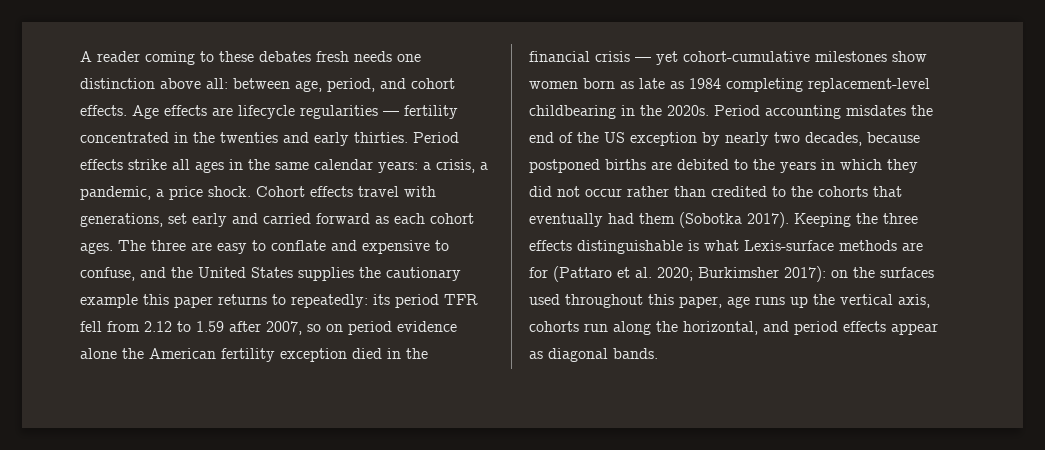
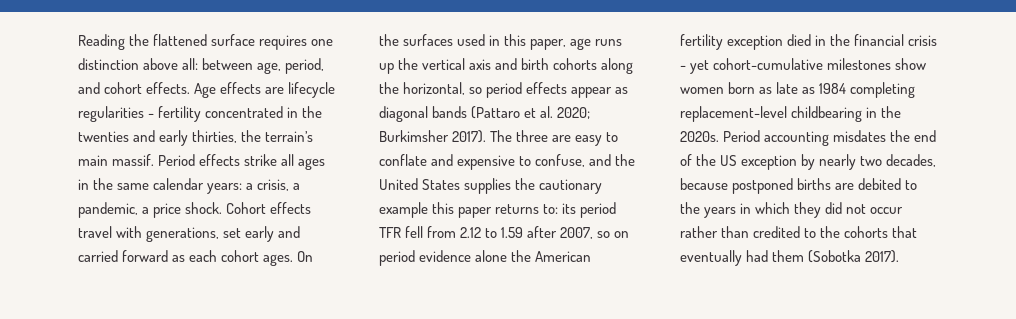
- A reader coming to these debates fresh needs one distinction above all: between age, period, and cohort effects.
+ Reading the flattened surface requires one distinction above all: between age, period, and cohort effects.
- Age effects are lifecycle regularities — fertility concentrated in the twenties and early thirties.
+ Age effects are lifecycle regularities - fertility concentrated in the twenties and early thirties, the terrain’s main massif.
+ On the surfaces used in this paper, age runs up the vertical axis and birth cohorts along the horizontal, so period effects appear as diagonal bands (Pattaro et al. 2020; Burkimsher 2017).
- The three are easy to conflate and expensive to confuse, and the United States supplies the cautionary example this paper returns to repeatedly:
+ The three are easy to conflate and expensive to confuse, and the United States supplies the cautionary example this paper returns to:
- its period TFR fell from 2.12 to 1.59 after 2007, so on period evidence alone the American fertility exception died in the financial crisis — yet cohort-cumulative milestones show women born as late as 1984 completing replacement-level childbearing in the 2020s.
+ its period TFR fell from 2.12 to 1.59 after 2007, so on period evidence alone the American fertility exception died in the financial crisis - yet cohort-cumulative milestones show women born as late as 1984 completing replacement-level childbearing in the 2020s.
- Keeping the three effects distinguishable is what Lexis-surface methods are for (Pattaro et al. 2020; Burkimsher 2017): on the surfaces used throughout this paper, age runs up the vertical axis, cohorts run along the horizontal, and period effects appear as diagonal bands.

